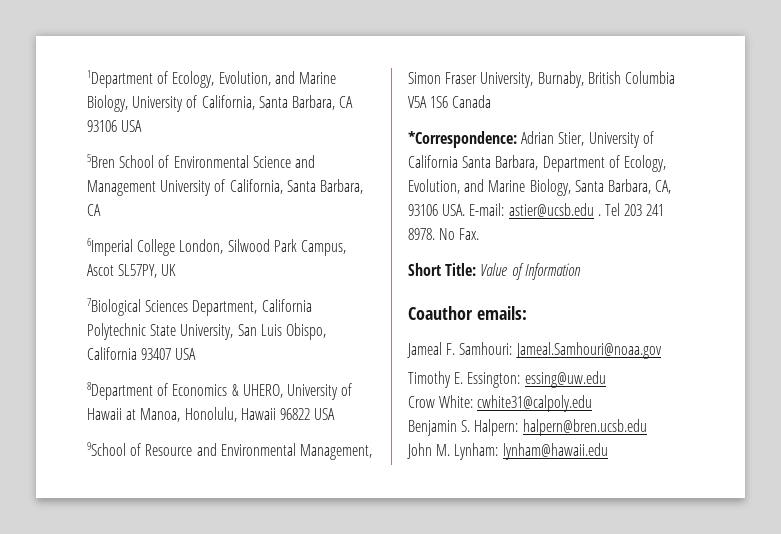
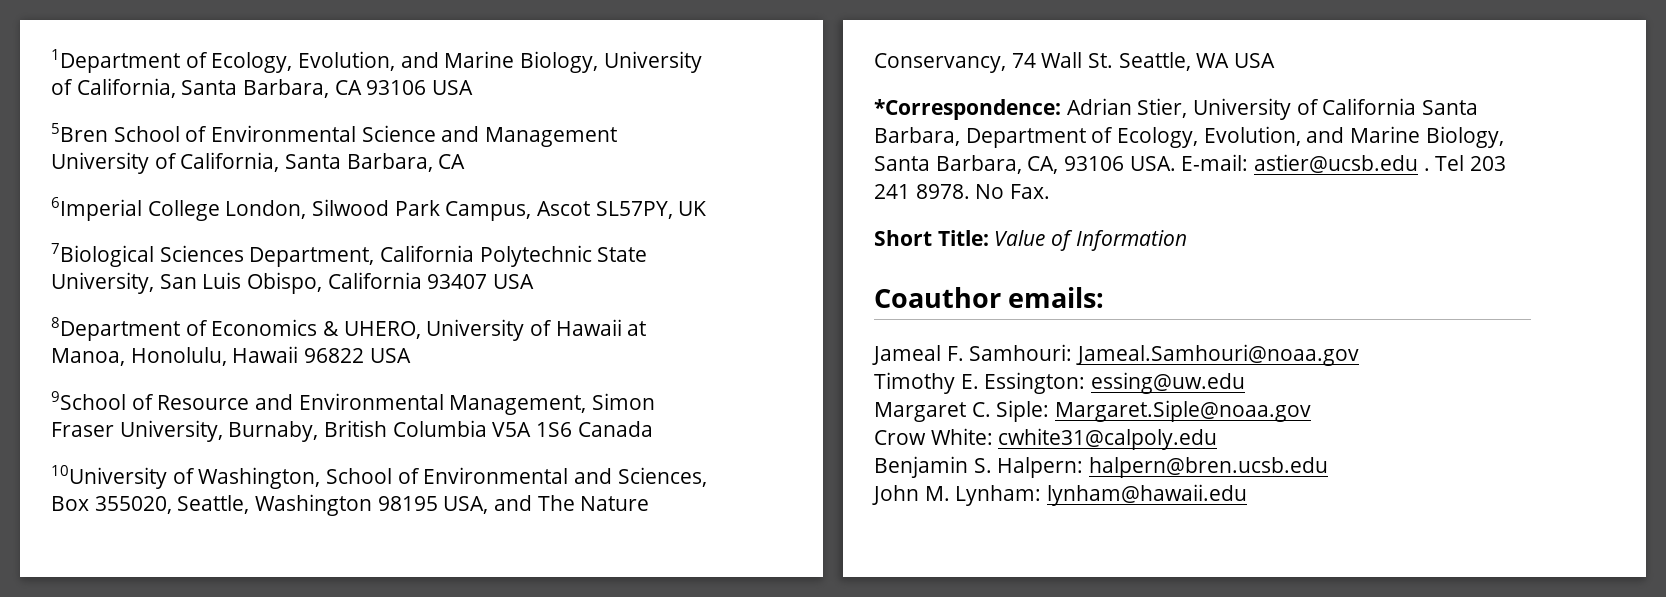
+ 10University of Washington, School of Environmental and Sciences, Box 355020, Seattle, Washington 98195 USA, and The Nature Conservancy, 74 Wall St. Seattle, WA USA
+ Margaret C. Siple: Margaret.Siple@noaa.gov

